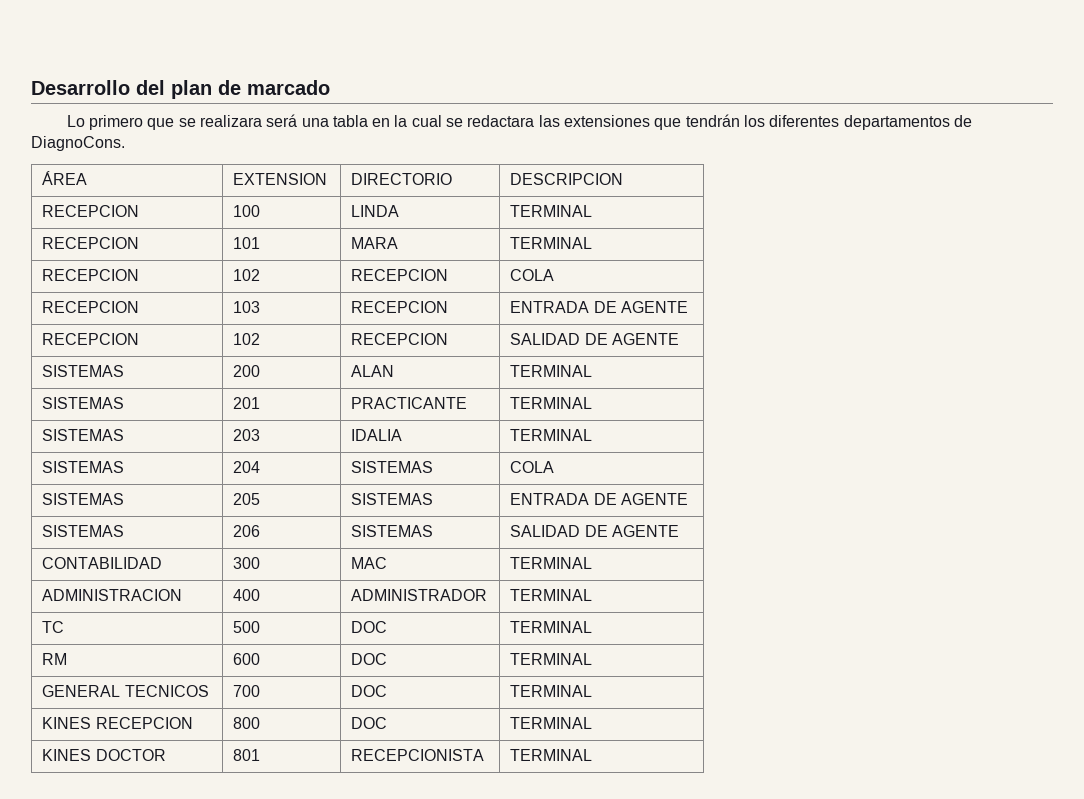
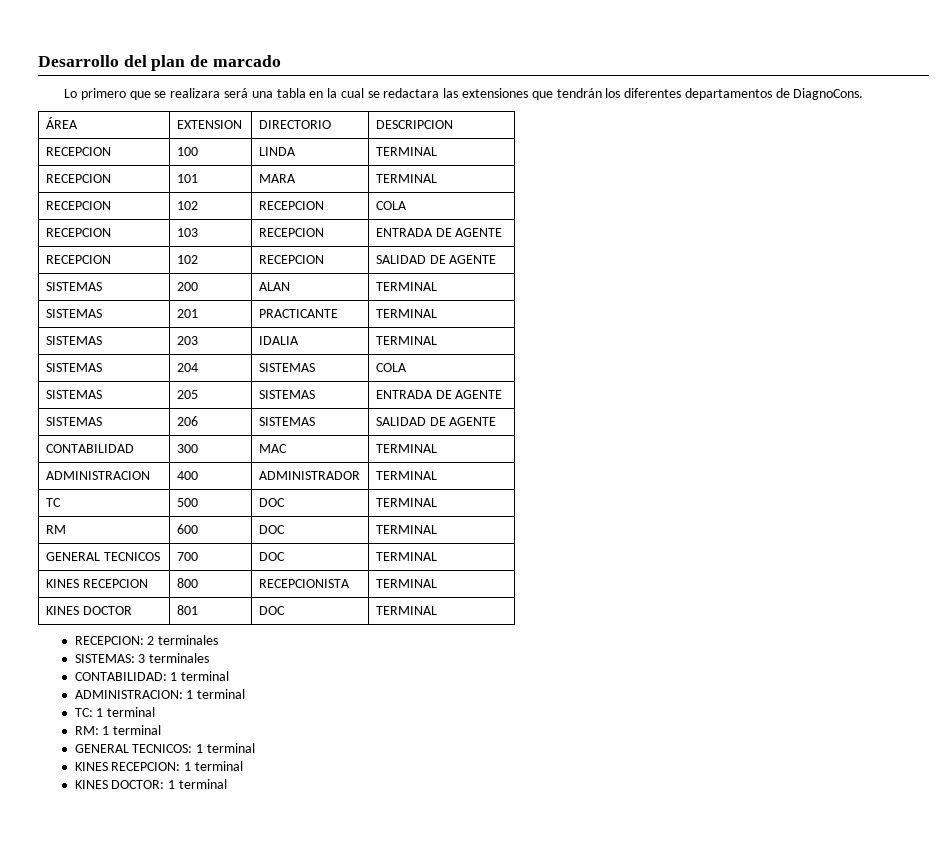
- KINES RECEPCION | 800 | DOC | TERMINAL
+ KINES RECEPCION | 800 | RECEPCIONISTA | TERMINAL
- KINES DOCTOR | 801 | RECEPCIONISTA | TERMINAL
+ KINES DOCTOR | 801 | DOC | TERMINAL
+ RECEPCION: 2 terminales
+ SISTEMAS: 3 terminales
+ CONTABILIDAD: 1 terminal
+ ADMINISTRACION: 1 terminal
+ TC: 1 terminal
+ RM: 1 terminal
+ GENERAL TECNICOS: 1 terminal
+ KINES RECEPCION: 1 terminal
+ KINES DOCTOR: 1 terminal

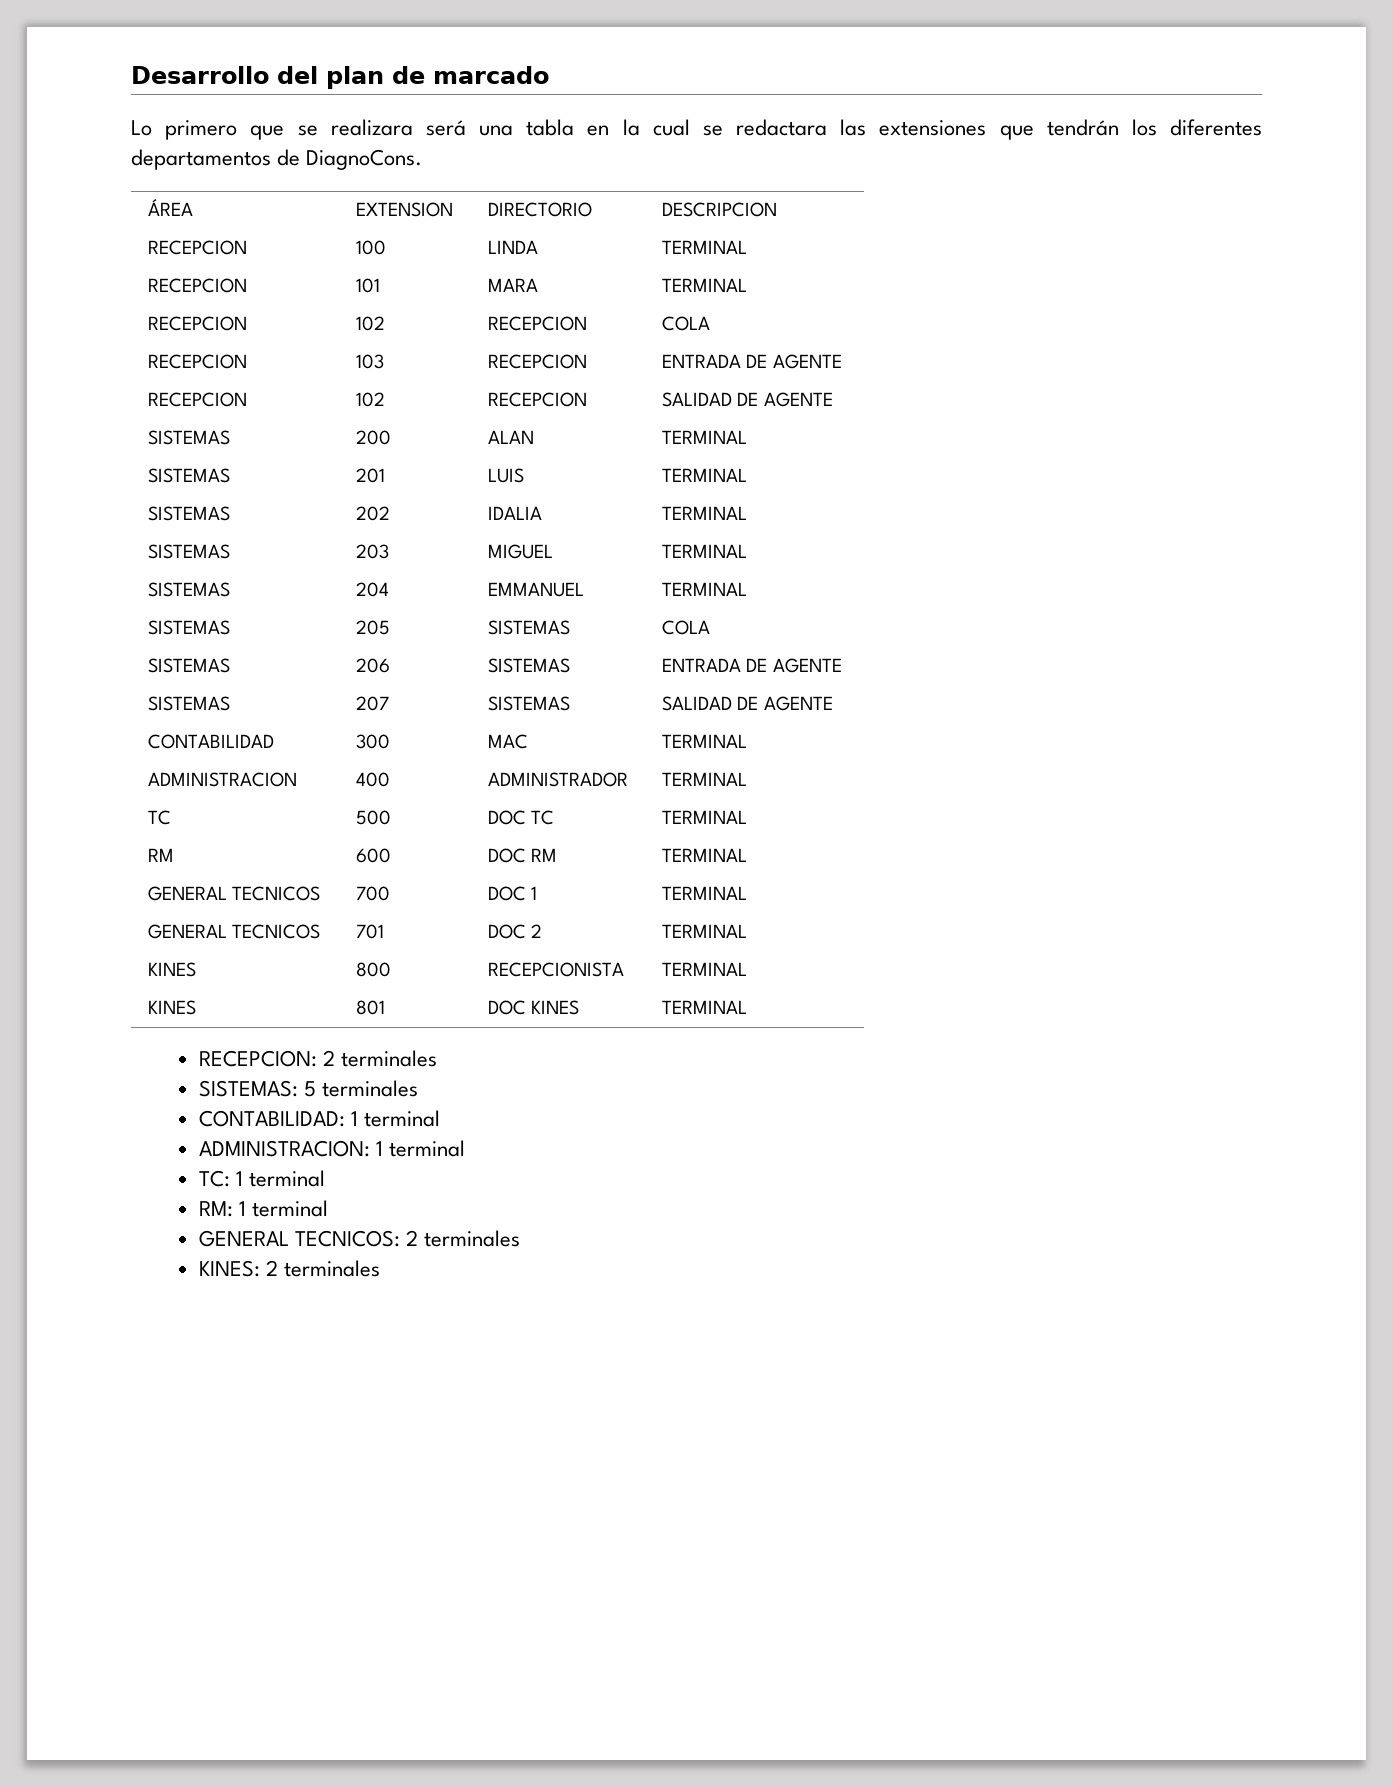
- SISTEMAS | 201 | PRACTICANTE | TERMINAL
+ SISTEMAS | 201 | LUIS | TERMINAL
+ SISTEMAS | 202 | IDALIA | TERMINAL
- SISTEMAS | 203 | IDALIA | TERMINAL
+ SISTEMAS | 203 | MIGUEL | TERMINAL
- SISTEMAS | 204 | SISTEMAS | COLA
+ SISTEMAS | 204 | EMMANUEL | TERMINAL
+ SISTEMAS | 205 | SISTEMAS | COLA
- SISTEMAS | 205 | SISTEMAS | ENTRADA DE AGENTE
+ SISTEMAS | 206 | SISTEMAS | ENTRADA DE AGENTE
- SISTEMAS | 206 | SISTEMAS | SALIDAD DE AGENTE
+ SISTEMAS | 207 | SISTEMAS | SALIDAD DE AGENTE
- TC | 500 | DOC | TERMINAL
+ TC | 500 | DOC TC | TERMINAL
- RM | 600 | DOC | TERMINAL
+ RM | 600 | DOC RM | TERMINAL
- GENERAL TECNICOS | 700 | DOC | TERMINAL
- KINES RECEPCION | 800 | RECEPCIONISTA | TERMINAL
+ GENERAL TECNICOS | 700 | DOC 1 | TERMINAL
+ GENERAL TECNICOS | 701 | DOC 2 | TERMINAL
+ KINES | 800 | RECEPCIONISTA | TERMINAL
- KINES DOCTOR | 801 | DOC | TERMINAL
+ KINES | 801 | DOC KINES | TERMINAL
- SISTEMAS: 3 terminales
+ SISTEMAS: 5 terminales
- GENERAL TECNICOS: 1 terminal
- KINES RECEPCION: 1 terminal
- KINES DOCTOR: 1 terminal
+ GENERAL TECNICOS: 2 terminales
+ KINES: 2 terminales

